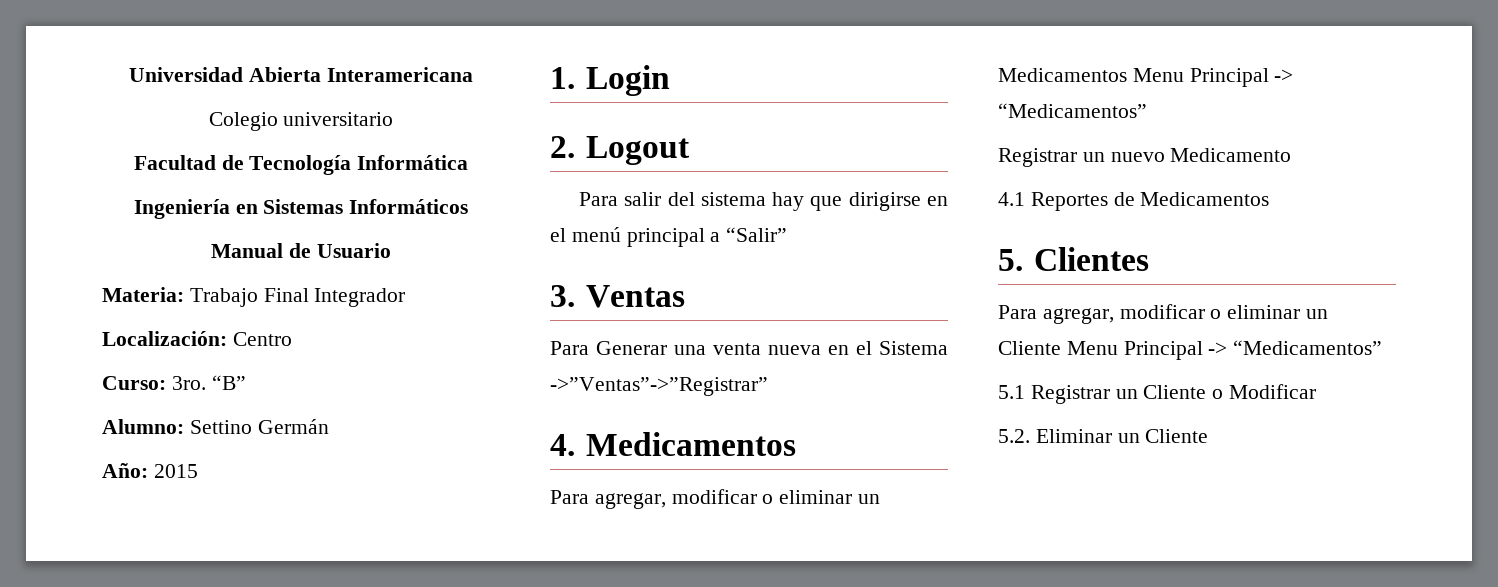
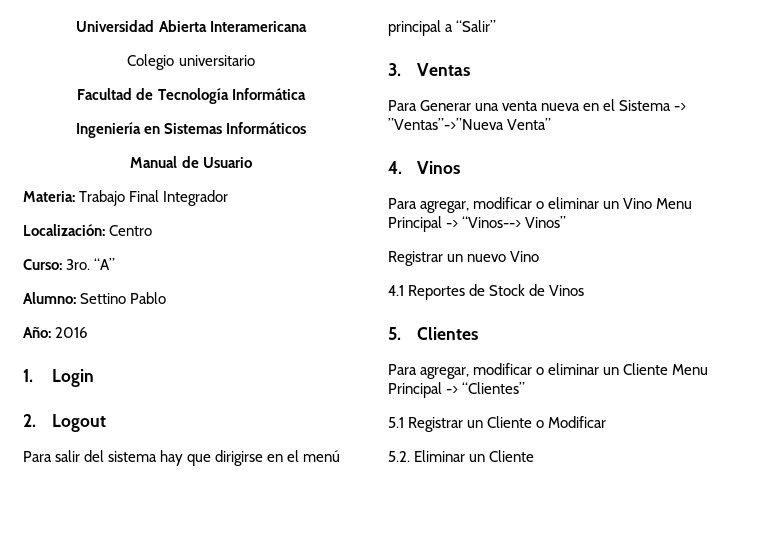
- “B”
+ “A”
- Alumno: Settino Germán
+ Alumno: Settino Pablo
- Año: 2015
+ Año: 2016
- Para Generar una venta nueva en el Sistema ->”Ventas”->”Registrar”
+ Para Generar una venta nueva en el Sistema -> ”Ventas”->”Nueva Venta”
- 4. Medicamentos
- Para agregar, modificar o eliminar un Medicamentos Menu Principal -> “Medicamentos”
+ 4. Vinos
+ Para agregar, modificar o eliminar un Vino Menu Principal -> “Vinos--> Vinos”
- Registrar un nuevo Medicamento
+ Registrar un nuevo Vino
- 4.1 Reportes de Medicamentos
+ 4.1 Reportes de Stock de Vinos
- Para agregar, modificar o eliminar un Cliente Menu Principal -> “Medicamentos”
+ Para agregar, modificar o eliminar un Cliente Menu Principal -> “Clientes”

